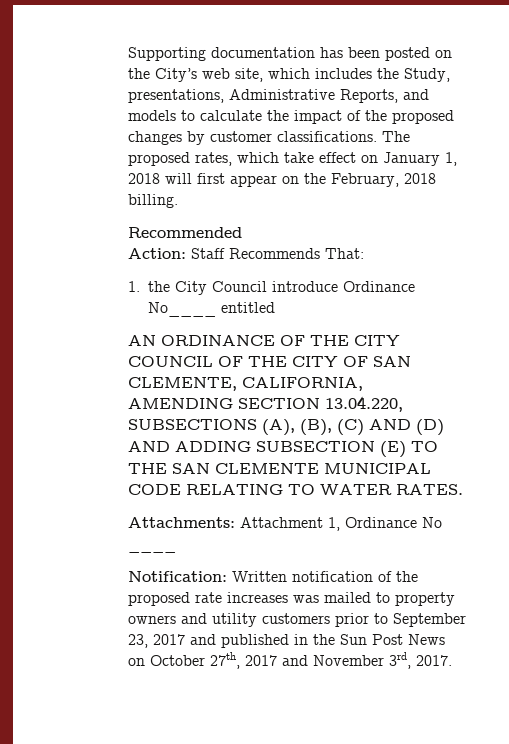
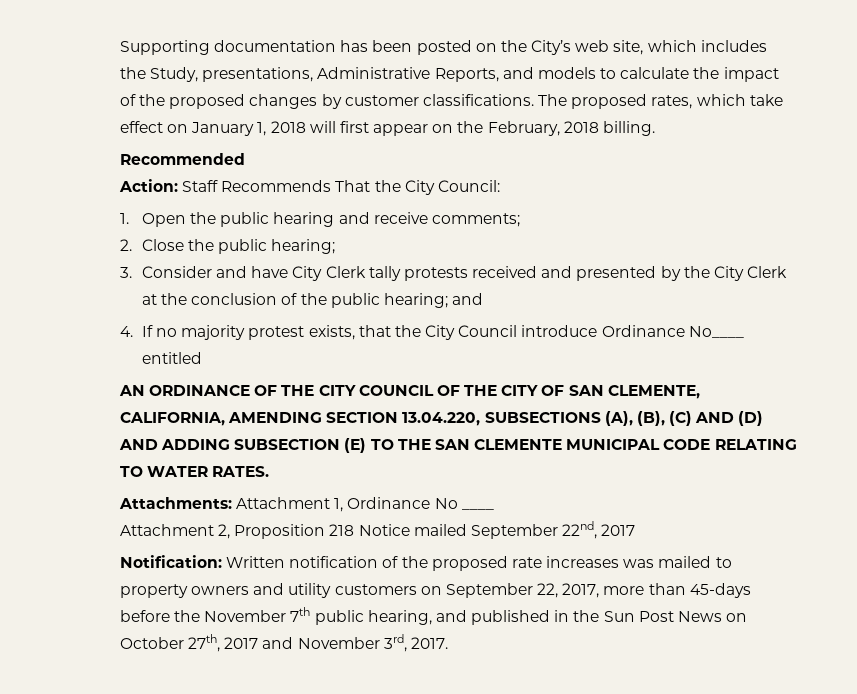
- Action: Staff Recommends That:
- 1. the City Council introduce Ordinance No____ entitled
+ Action: Staff Recommends That the City Council:
+ 1. Open the public hearing and receive comments;
+ 2. Close the public hearing;
+ 3. Consider and have City Clerk tally protests received and presented by the City Clerk at the conclusion of the public hearing; and
+ 4. If no majority protest exists, that the City Council introduce Ordinance No____ entitled
+ Attachment 2, Proposition 218 Notice mailed September 22nd, 2017
- Notification: Written notification of the proposed rate increases was mailed to property owners and utility customers prior to September 23, 2017 and published in the Sun Post News on October 27th, 2017 and November 3rd, 2017.
+ Notification: Written notification of the proposed rate increases was mailed to property owners and utility customers on September 22, 2017, more than 45-days before the November 7th public hearing, and published in the Sun Post News on October 27th, 2017 and November 3rd, 2017.

